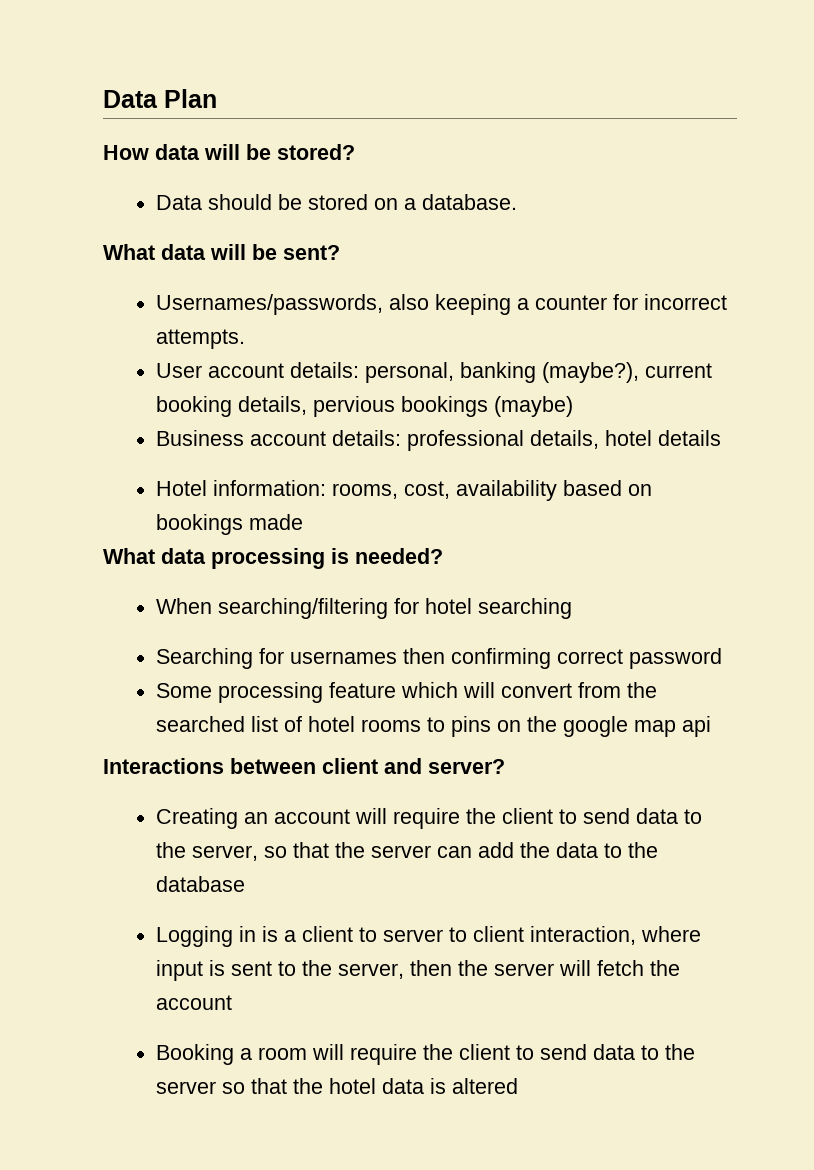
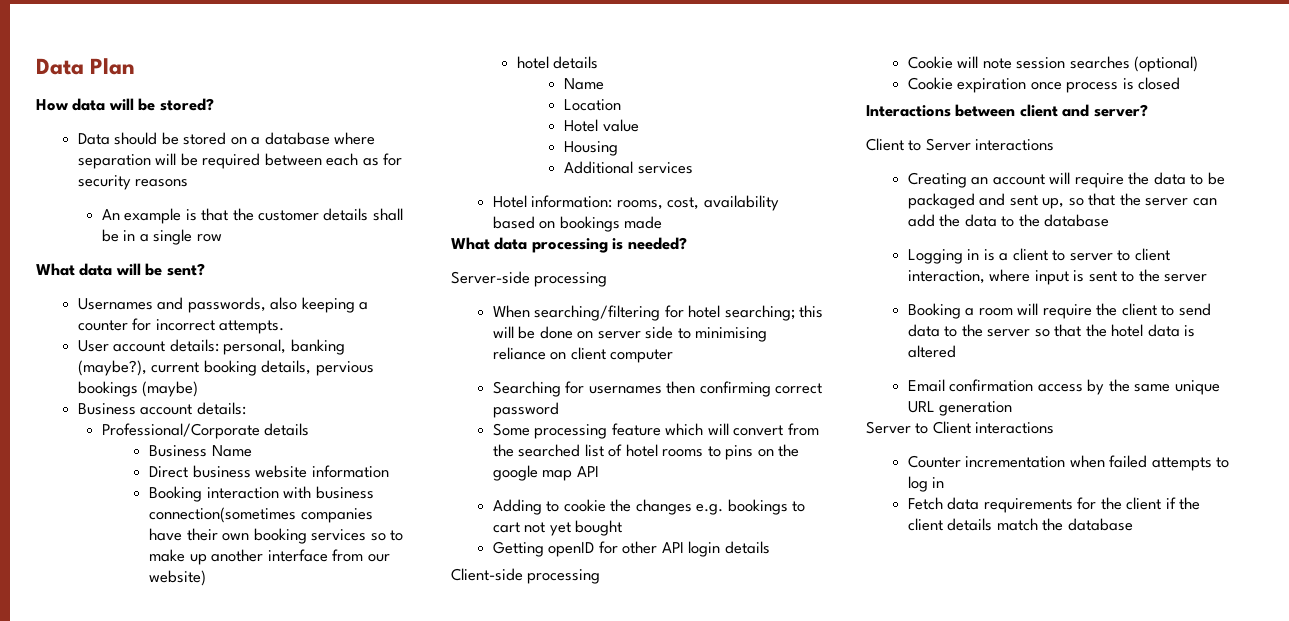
- Data should be stored on a database.
+ Data should be stored on a database where separation will be required between each as for security reasons
+ An example is that the customer details shall be in a single row
- Usernames/passwords, also keeping a counter for incorrect attempts.
+ Usernames and passwords, also keeping a counter for incorrect attempts.
- Business account details: professional details, hotel details
+ Business account details:
+ Professional/Corporate details
+ Business Name
+ Direct business website information
+ Booking interaction with business connection(sometimes companies have their own booking services so to make up another interface from our website)
+ hotel details
+ Name
+ Location
+ Hotel value
+ Housing
+ Additional services
+ Server-side processing
- When searching/filtering for hotel searching
+ When searching/filtering for hotel searching; this will be done on server side to minimising reliance on client computer
- Some processing feature which will convert from the searched list of hotel rooms to pins on the google map api
+ Some processing feature which will convert from the searched list of hotel rooms to pins on the google map API
+ Adding to cookie the changes e.g. bookings to cart not yet bought
+ Getting openID for other API login details
+ Client-side processing
+ Cookie will note session searches (optional)
+ Cookie expiration once process is closed
+ Client to Server interactions
- Creating an account will require the client to send data to the server, so that the server can add the data to the database
+ Creating an account will require the data to be packaged and sent up, so that the server can add the data to the database
- Logging in is a client to server to client interaction, where input is sent to the server, then the server will fetch the account
+ Logging in is a client to server to client interaction, where input is sent to the server
+ Email confirmation access by the same unique URL generation
+ Server to Client interactions
+ Counter incrementation when failed attempts to log in
+ Fetch data requirements for the client if the client details match the database

